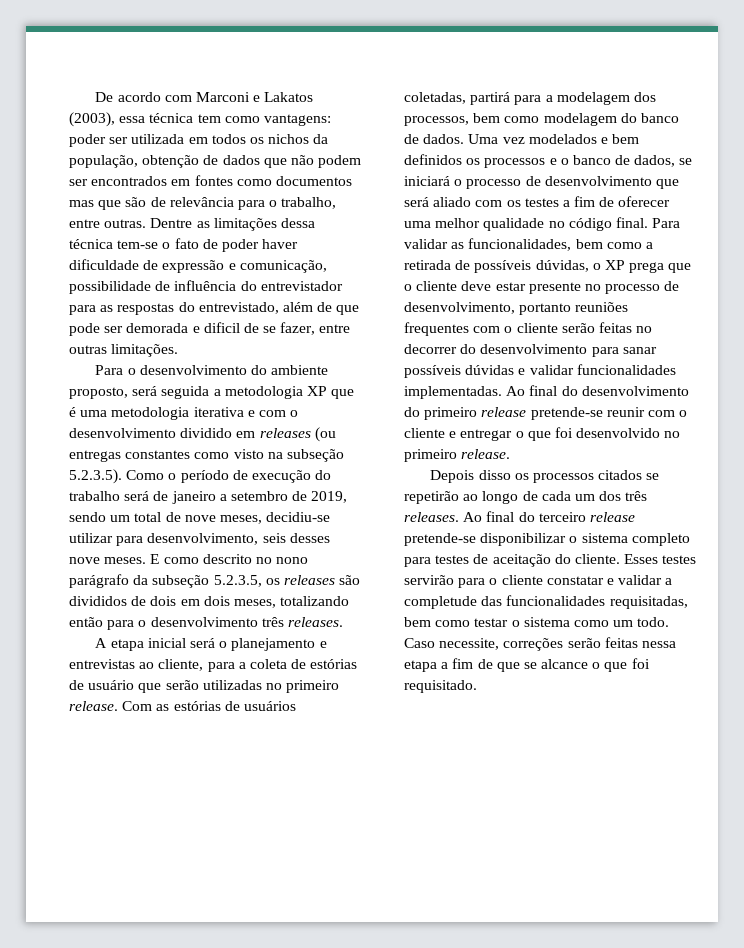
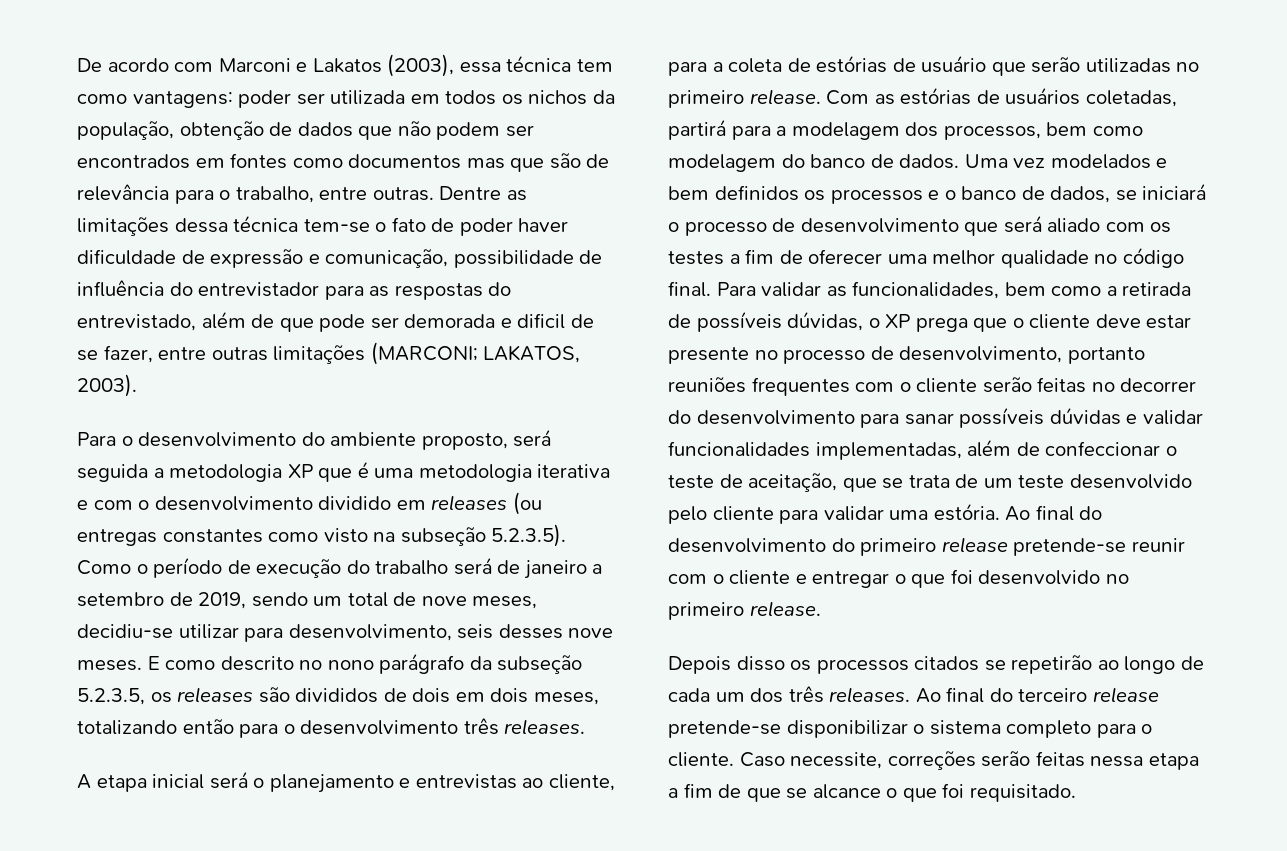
- Dentre as limitações dessa técnica tem-se o fato de poder haver dificuldade de expressão e comunicação, possibilidade de influência do entrevistador para as respostas do entrevistado, além de que pode ser demorada e dificil de se fazer, entre outras limitações.
+ Dentre as limitações dessa técnica tem-se o fato de poder haver dificuldade de expressão e comunicação, possibilidade de influência do entrevistador para as respostas do entrevistado, além de que pode ser demorada e dificil de se fazer, entre outras limitações (MARCONI; LAKATOS, 2003).
- Para validar as funcionalidades, bem como a retirada de possíveis dúvidas, o XP prega que o cliente deve estar presente no processo de desenvolvimento, portanto reuniões frequentes com o cliente serão feitas no decorrer do desenvolvimento para sanar possíveis dúvidas e validar funcionalidades implementadas.
+ Para validar as funcionalidades, bem como a retirada de possíveis dúvidas, o XP prega que o cliente deve estar presente no processo de desenvolvimento, portanto reuniões frequentes com o cliente serão feitas no decorrer do desenvolvimento para sanar possíveis dúvidas e validar funcionalidades implementadas, além de confeccionar o teste de aceitação, que se trata de um teste desenvolvido pelo cliente para validar uma estória.
- Ao final do terceiro release pretende-se disponibilizar o sistema completo para testes de aceitação do cliente. Esses testes servirão para o cliente constatar e validar a completude das funcionalidades requisitadas, bem como testar o sistema como um todo.
+ Ao final do terceiro release pretende-se disponibilizar o sistema completo para o cliente.

